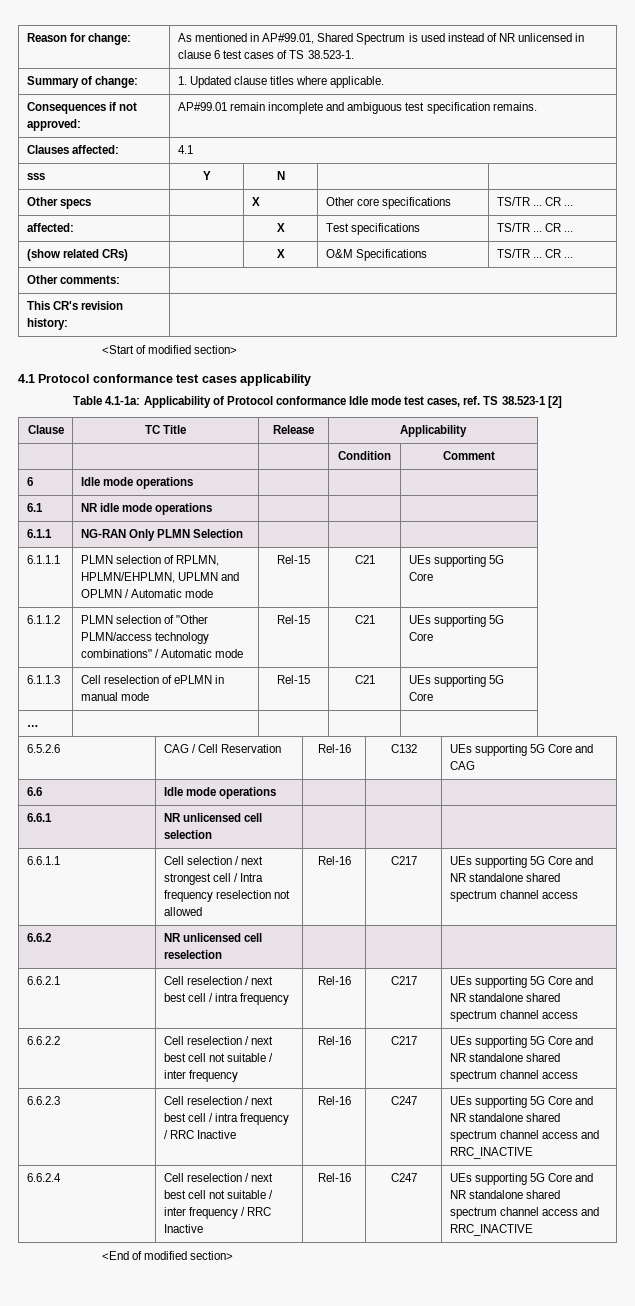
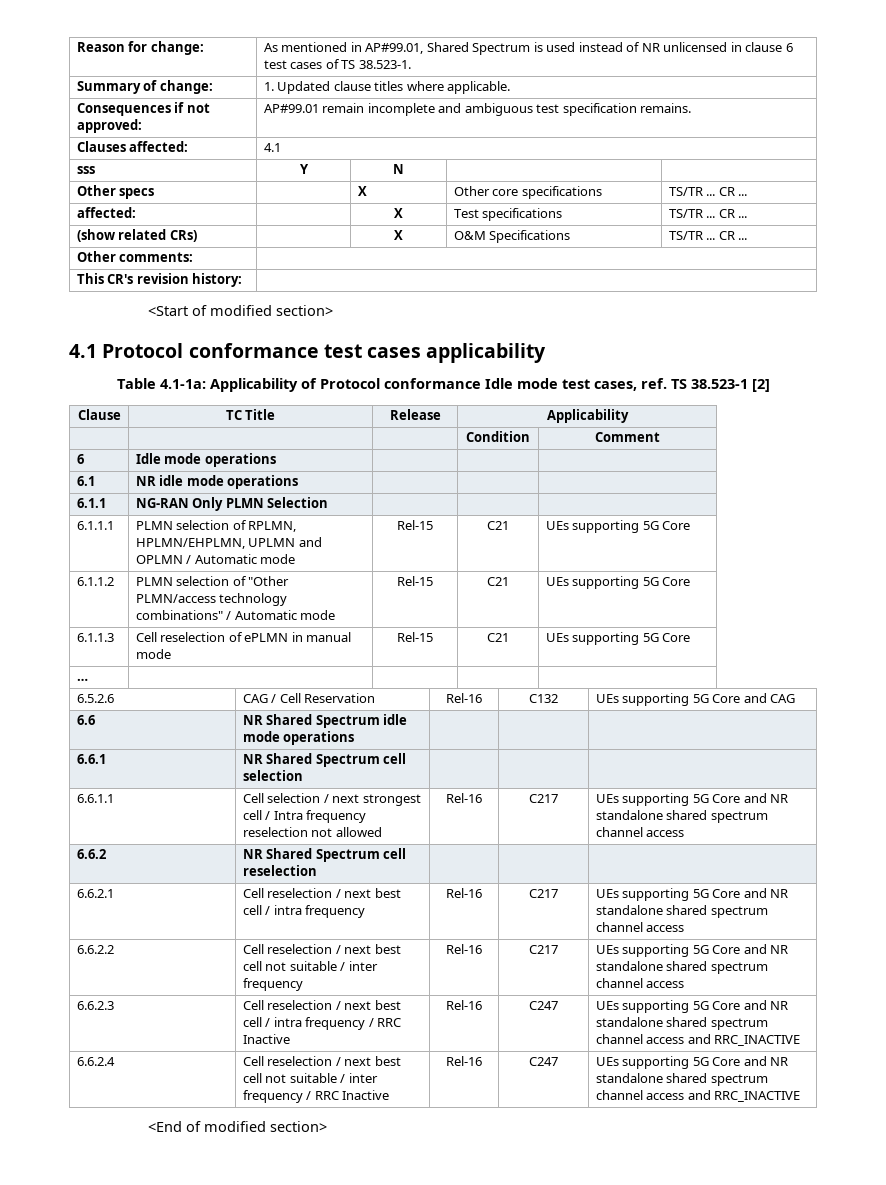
- 6.6 | Idle mode operations | | |
+ 6.6 | NR Shared Spectrum idle mode operations | | |
- 6.6.1 | NR unlicensed cell selection | | |
+ 6.6.1 | NR Shared Spectrum cell selection | | |
- 6.6.2 | NR unlicensed cell reselection | | |
+ 6.6.2 | NR Shared Spectrum cell reselection | | |

